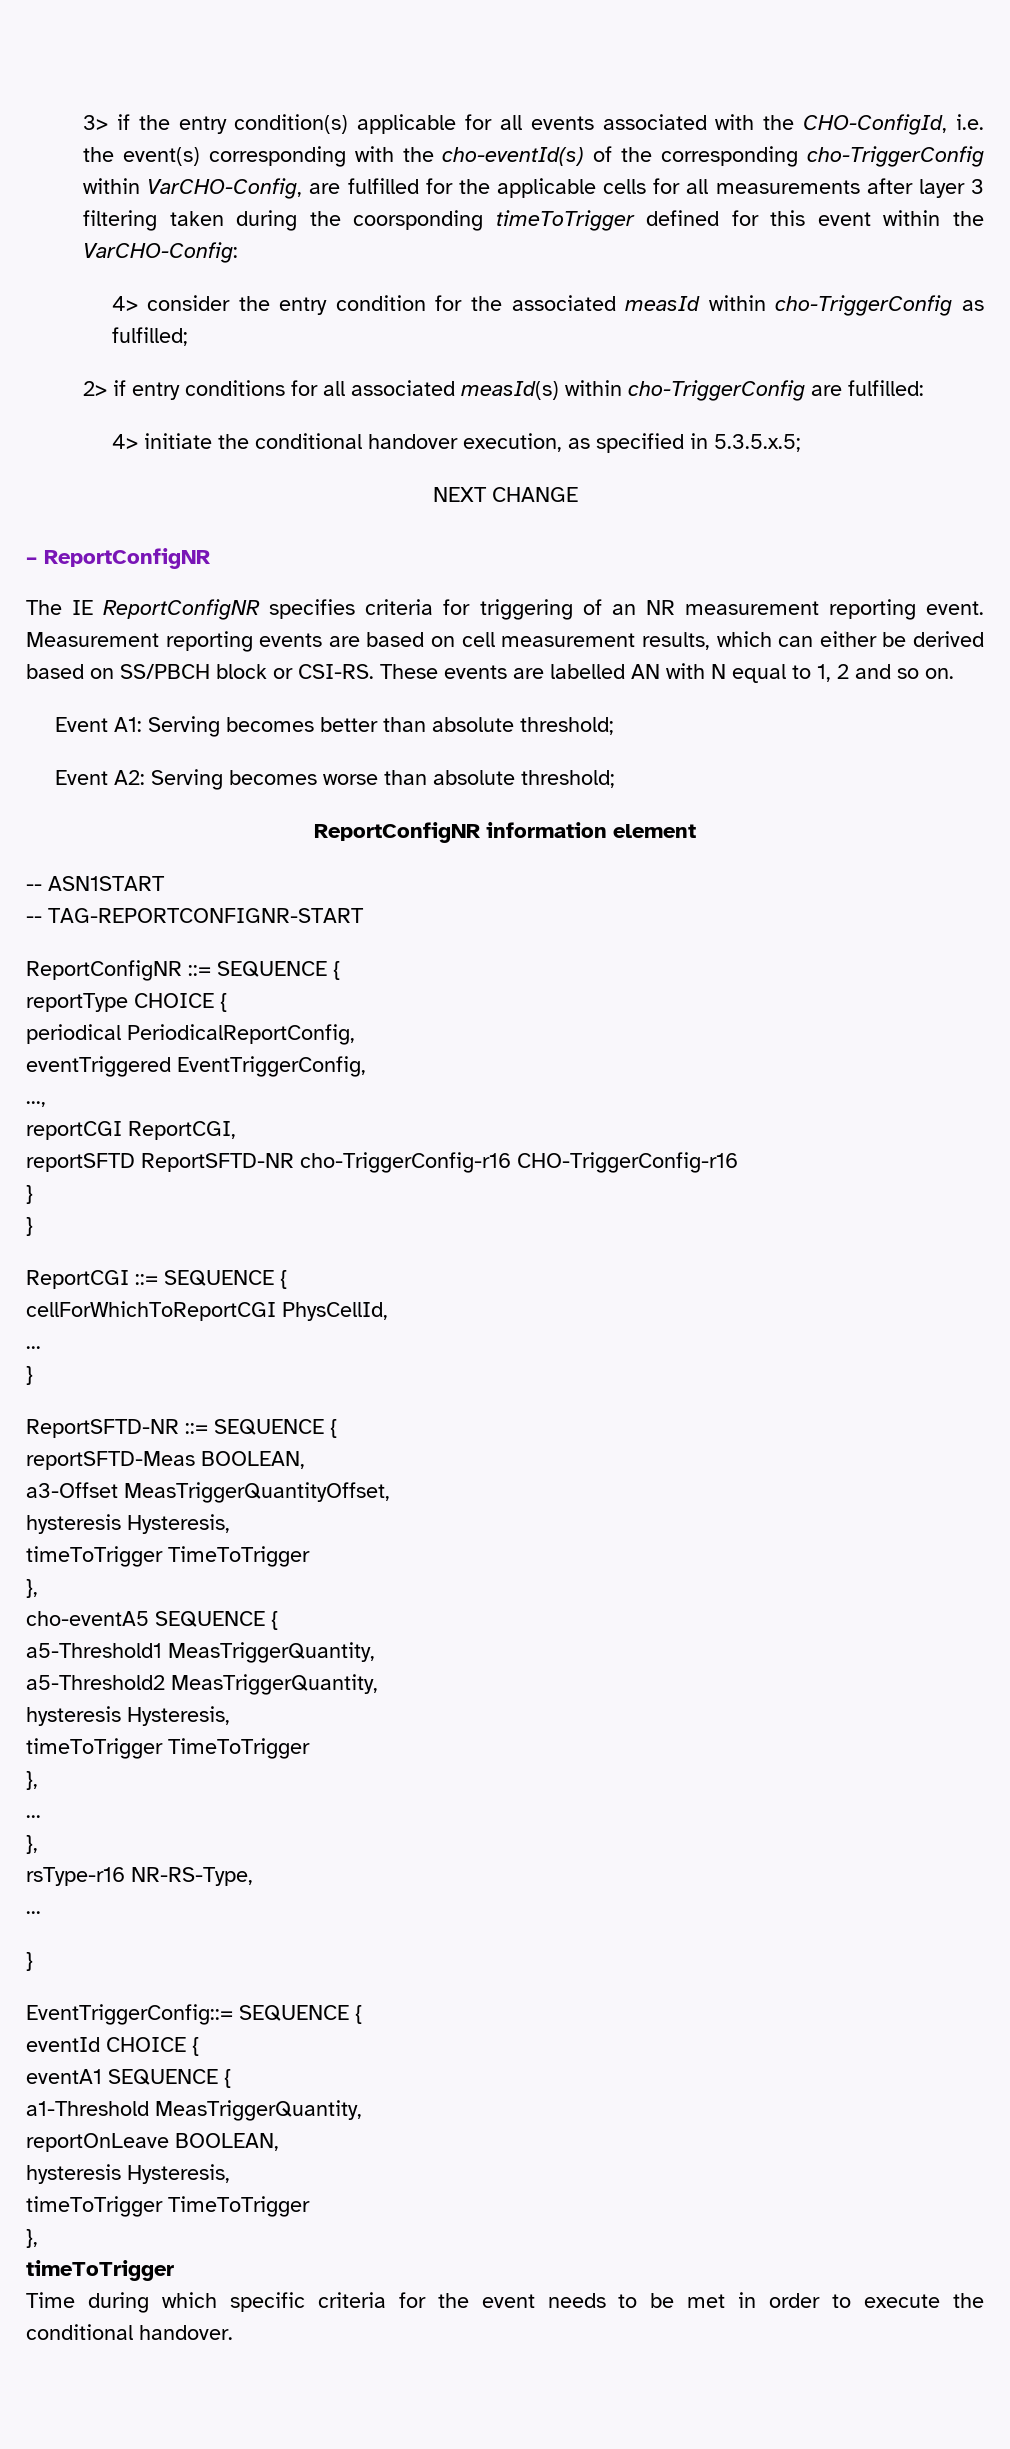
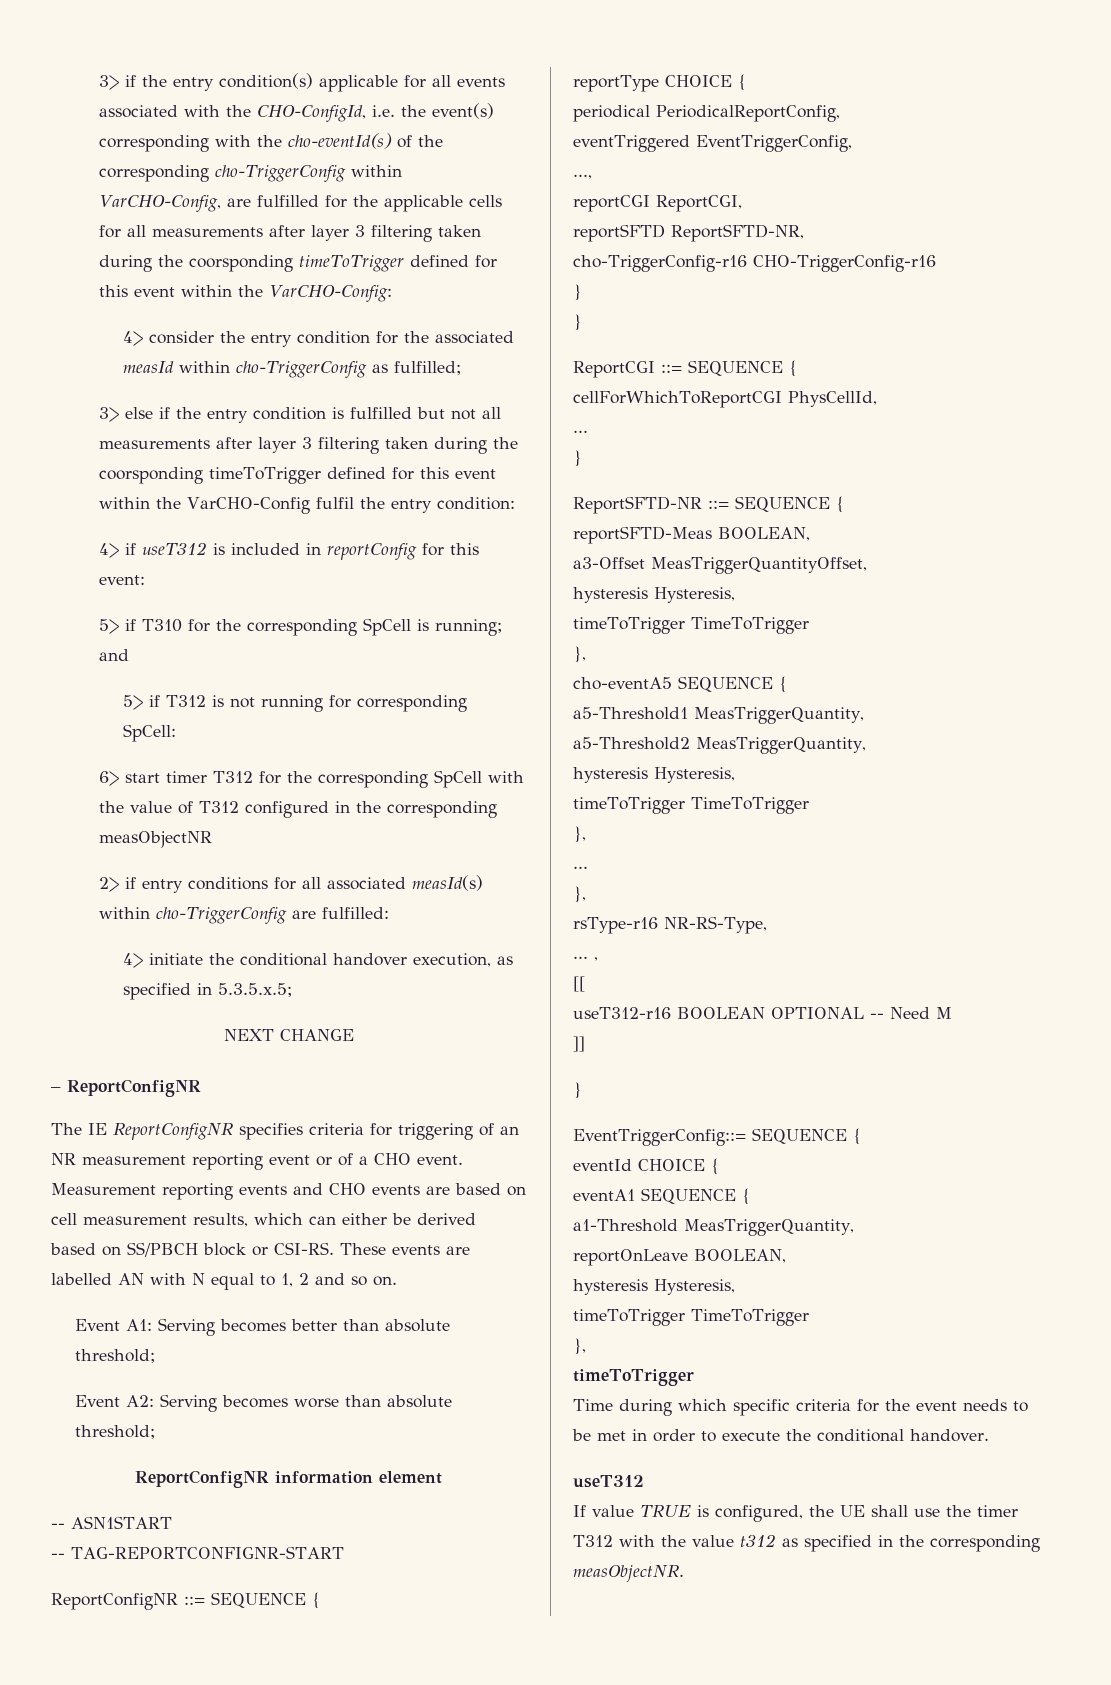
+ 3> else if the entry condition is fulfilled but not all measurements after layer 3 filtering taken during the coorsponding timeToTrigger defined for this event within the VarCHO-Config fulfil the entry condition:
+ 4> if useT312 is included in reportConfig for this event:
+ 5> if T310 for the corresponding SpCell is running; and
+ 5> if T312 is not running for corresponding SpCell:
+ 6> start timer T312 for the corresponding SpCell with the value of T312 configured in the corresponding measObjectNR
- The IE ReportConfigNR specifies criteria for triggering of an NR measurement reporting event.
+ The IE ReportConfigNR specifies criteria for triggering of an NR measurement reporting event or of a CHO event.
- Measurement reporting events are based on cell measurement results, which can either be derived based on SS/PBCH block or CSI-RS.
+ Measurement reporting events and CHO events are based on cell measurement results, which can either be derived based on SS/PBCH block or CSI-RS.
- reportSFTD ReportSFTD-NR cho-TriggerConfig-r16 CHO-TriggerConfig-r16
+ reportSFTD ReportSFTD-NR,
+ cho-TriggerConfig-r16 CHO-TriggerConfig-r16
  rsType-r16 NR-RS-Type,
- ...
+ ... ,
+ [[
+ useT312-r16 BOOLEAN OPTIONAL -- Need M
+ ]]
  Time during which specific criteria for the event needs to be met in order to execute the conditional handover.
+ useT312
+ If value TRUE is configured, the UE shall use the timer T312 with the value t312 as specified in the corresponding measObjectNR.

